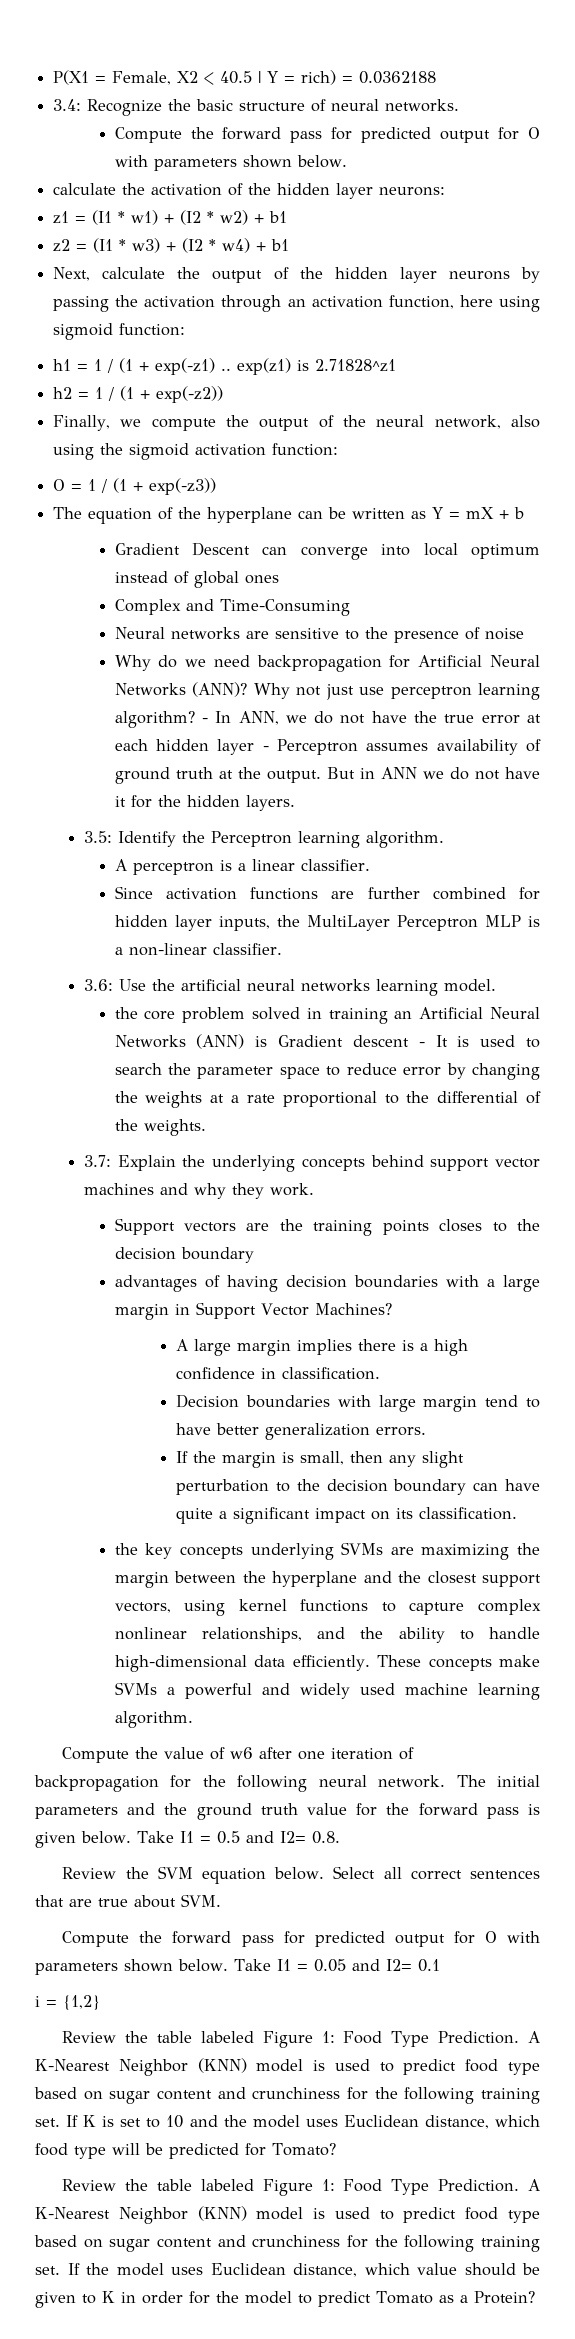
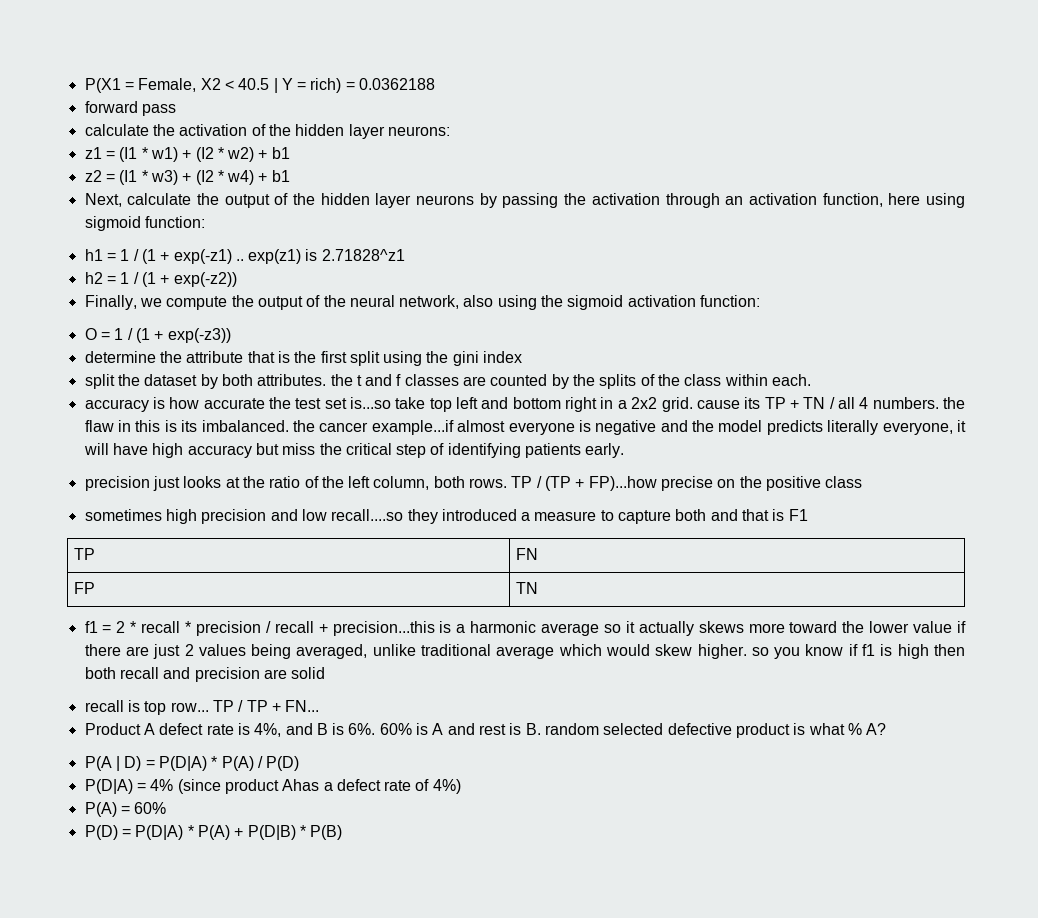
- 3.4: Recognize the basic structure of neural networks.
- Compute the forward pass for predicted output for O with parameters shown below.
+ forward pass
- The equation of the hyperplane can be written as Y = mX + b
- Gradient Descent can converge into local optimum instead of global ones
- Complex and Time-Consuming
- Neural networks are sensitive to the presence of noise
- Why do we need backpropagation for Artificial Neural Networks (ANN)? Why not just use perceptron learning algorithm? - In ANN, we do not have the true error at each hidden layer - Perceptron assumes availability of ground truth at the output. But in ANN we do not have it for the hidden layers.
- 3.5: Identify the Perceptron learning algorithm.
- A perceptron is a linear classifier.
- Since activation functions are further combined for hidden layer inputs, the MultiLayer Perceptron MLP is a non-linear classifier.
- 3.6: Use the artificial neural networks learning model.
- the core problem solved in training an Artificial Neural Networks (ANN) is Gradient descent - It is used to search the parameter space to reduce error by changing the weights at a rate proportional to the differential of the weights.
- 3.7: Explain the underlying concepts behind support vector machines and why they work.
- Support vectors are the training points closes to the decision boundary
- advantages of having decision boundaries with a large margin in Support Vector Machines?
- A large margin implies there is a high confidence in classification.
- Decision boundaries with large margin tend to have better generalization errors.
- If the margin is small, then any slight perturbation to the decision boundary can have quite a significant impact on its classification.
- the key concepts underlying SVMs are maximizing the margin between the hyperplane and the closest support vectors, using kernel functions to capture complex nonlinear relationships, and the ability to handle high-dimensional data efficiently. These concepts make SVMs a powerful and widely used machine learning algorithm.
- Compute the value of w6 after one iteration of backpropagation for the following neural network. The initial parameters and the ground truth value for the forward pass is given below. Take I1 = 0.5 and I2= 0.8.
- Review the SVM equation below. Select all correct sentences that are true about SVM.
- Compute the forward pass for predicted output for O with parameters shown below. Take I1 = 0.05 and I2= 0.1
- i = {1,2}
- Review the table labeled Figure 1: Food Type Prediction. A K-Nearest Neighbor (KNN) model is used to predict food type based on sugar content and crunchiness for the following training set. If K is set to 10 and the model uses Euclidean distance, which food type will be predicted for Tomato?
- Review the table labeled Figure 1: Food Type Prediction. A K-Nearest Neighbor (KNN) model is used to predict food type based on sugar content and crunchiness for the following training set. If the model uses Euclidean distance, which value should be given to K in order for the model to predict Tomato as a Protein?
+ determine the attribute that is the first split using the gini index
+ split the dataset by both attributes. the t and f classes are counted by the splits of the class within each.
+ accuracy is how accurate the test set is...so take top left and bottom right in a 2x2 grid. cause its TP + TN / all 4 numbers. the flaw in this is its imbalanced. the cancer example...if almost everyone is negative and the model predicts literally everyone, it will have high accuracy but miss the critical step of identifying patients early.
+ precision just looks at the ratio of the left column, both rows. TP / (TP + FP)...how precise on the positive class
+ sometimes high precision and low recall....so they introduced a measure to capture both and that is F1
+ TP | FN
+ FP | TN
+ f1 = 2 * recall * precision / recall + precision...this is a harmonic average so it actually skews more toward the lower value if there are just 2 values being averaged, unlike traditional average which would skew higher. so you know if f1 is high then both recall and precision are solid
+ recall is top row... TP / TP + FN...
+ Product A defect rate is 4%, and B is 6%. 60% is A and rest is B. random selected defective product is what % A?
+ P(A | D) = P(D|A) * P(A) / P(D)
+ P(D|A) = 4% (since product Ahas a defect rate of 4%)
+ P(A) = 60%
+ P(D) = P(D|A) * P(A) + P(D|B) * P(B)

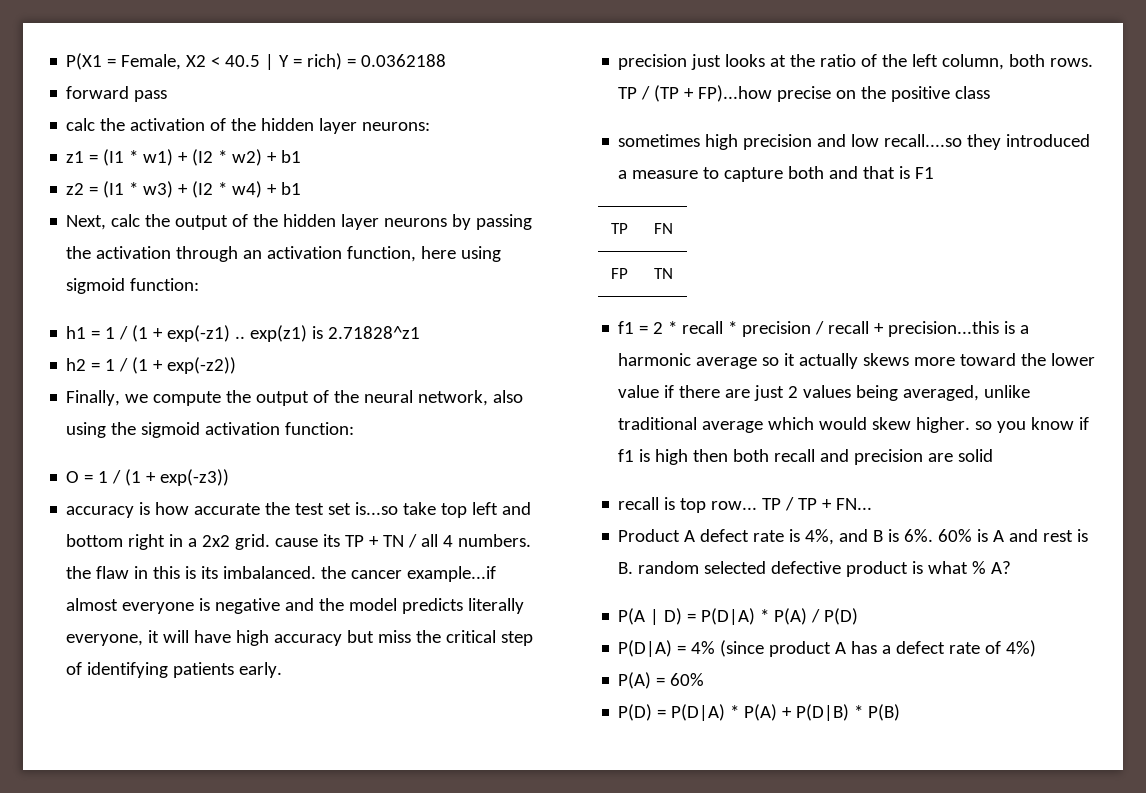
- calculate the activation of the hidden layer neurons:
+ calc the activation of the hidden layer neurons:
- Next, calculate the output of the hidden layer neurons by passing the activation through an activation function, here using sigmoid function:
+ Next, calc the output of the hidden layer neurons by passing the activation through an activation function, here using sigmoid function:
- determine the attribute that is the first split using the gini index
- split the dataset by both attributes. the t and f classes are counted by the splits of the class within each.
- P(D|A) = 4% (since product Ahas a defect rate of 4%)
+ P(D|A) = 4% (since product A has a defect rate of 4%)

